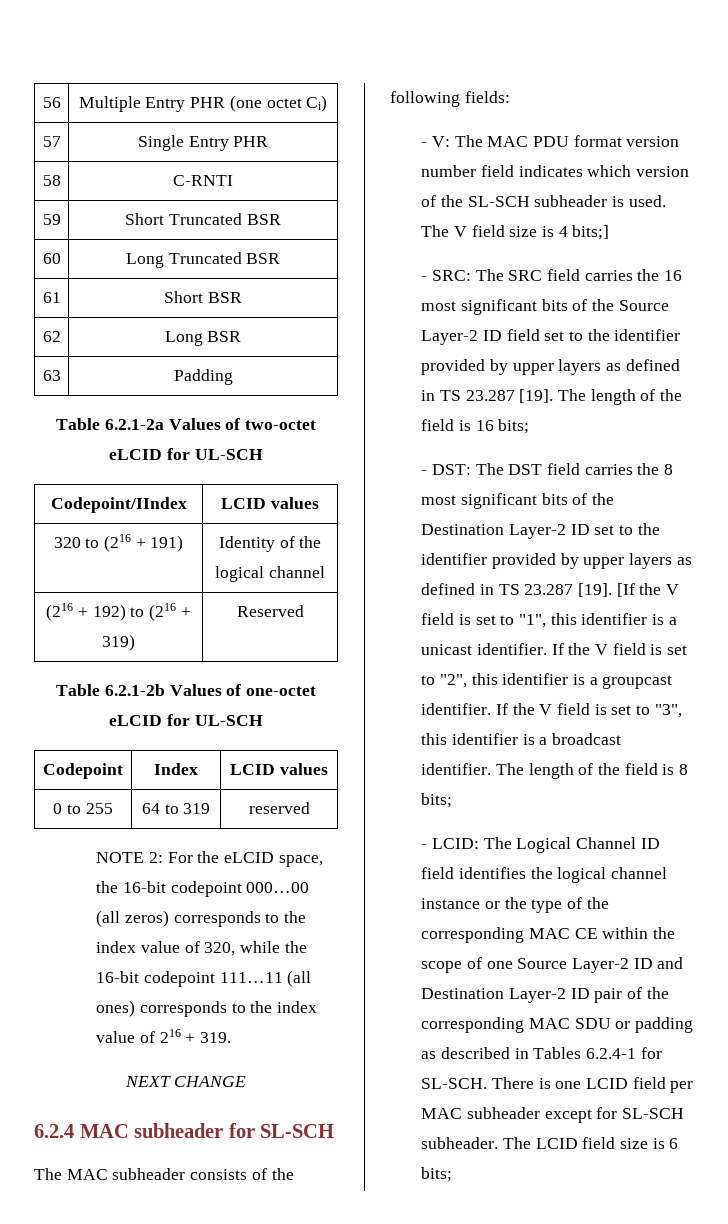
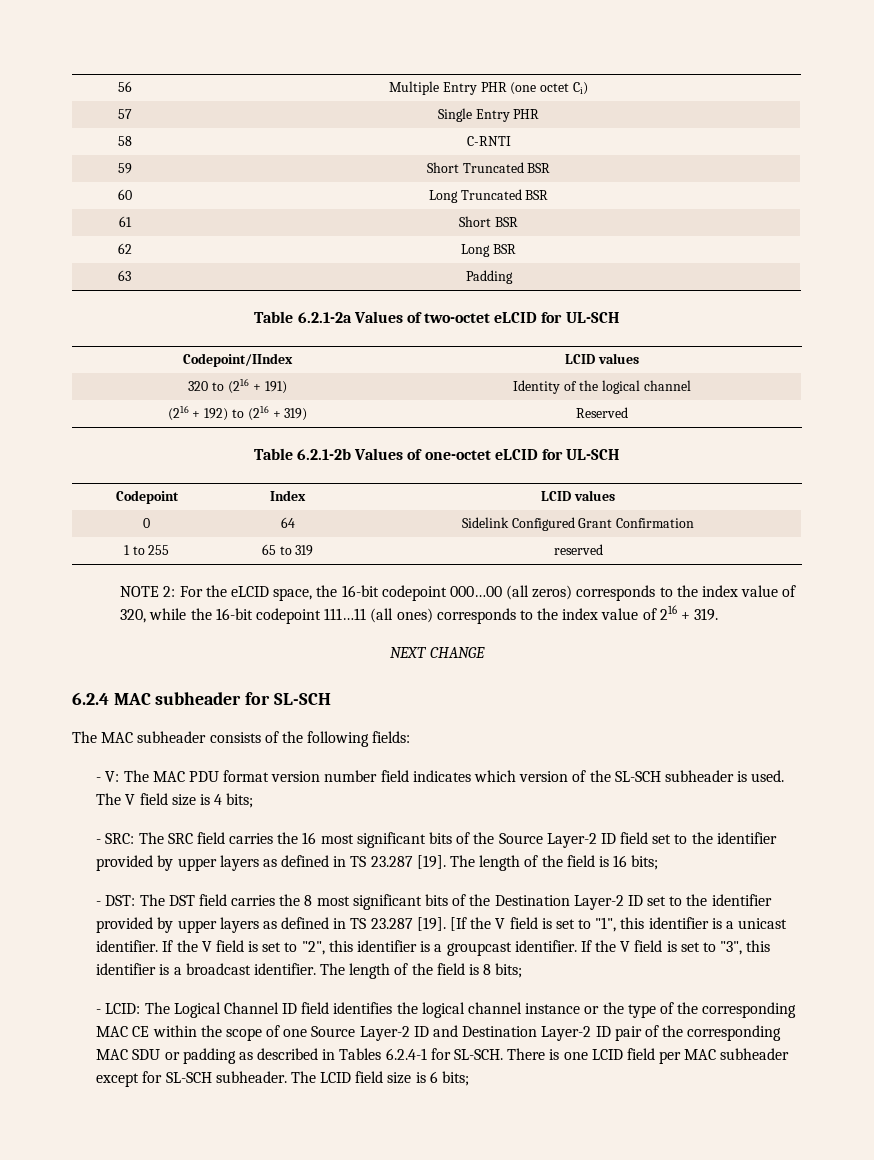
- 0 to 255 | 64 to 319 | reserved
+ 0 | 64 | Sidelink Configured Grant Confirmation
+ 1 to 255 | 65 to 319 | reserved
- The V field size is 4 bits;]
+ The V field size is 4 bits;

